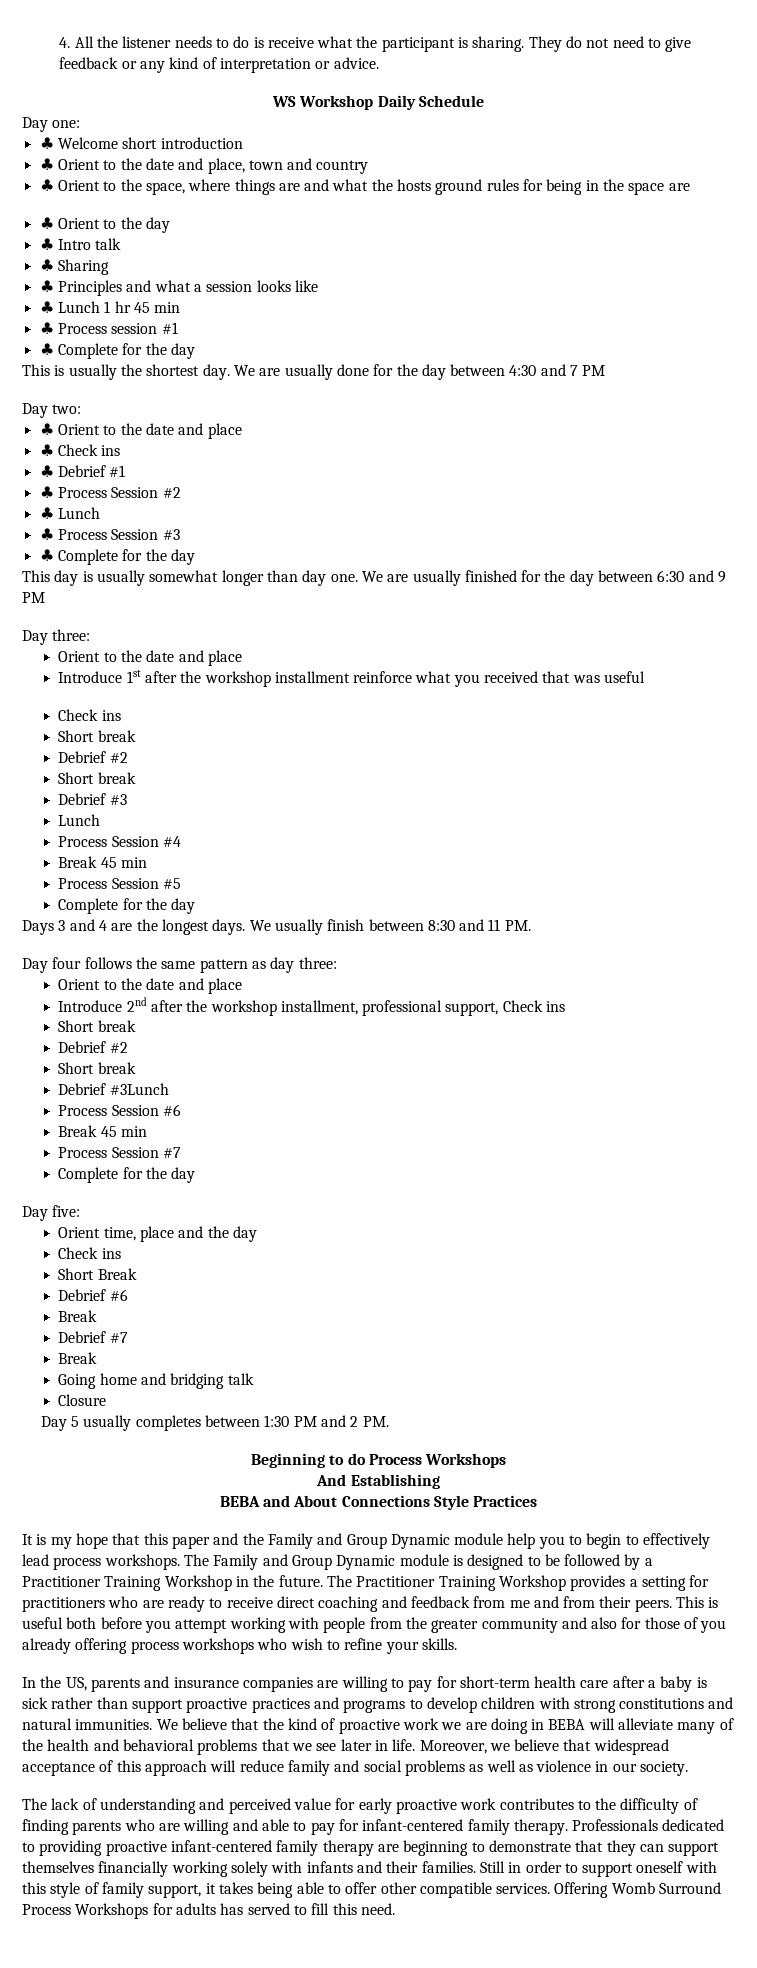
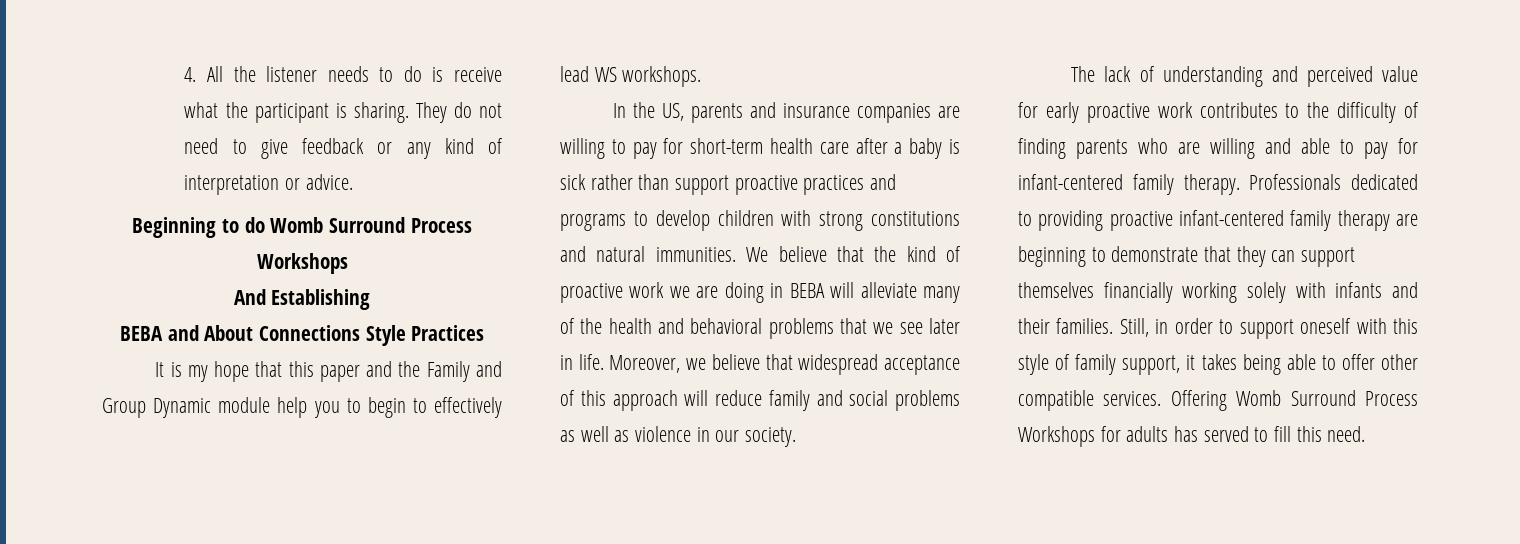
- WS Workshop Daily Schedule
- Day one:
- ♣ Welcome short introduction
- ♣ Orient to the date and place, town and country
- ♣ Orient to the space, where things are and what the hosts ground rules for being in the space are
- ♣ Orient to the day
- ♣ Intro talk
- ♣ Sharing
- ♣ Principles and what a session looks like
- ♣ Lunch 1 hr 45 min
- ♣ Process session #1
- ♣ Complete for the day
- This is usually the shortest day. We are usually done for the day between 4:30 and 7 PM
- Day two:
- ♣ Orient to the date and place
- ♣ Check ins
- ♣ Debrief #1
- ♣ Process Session #2
- ♣ Lunch
- ♣ Process Session #3
- ♣ Complete for the day
- This day is usually somewhat longer than day one. We are usually finished for the day between 6:30 and 9 PM
- Day three:
- Orient to the date and place
- Introduce 1st after the workshop installment reinforce what you received that was useful
- Check ins
- Short break
- Debrief #2
- Short break
- Debrief #3
- Lunch
- Process Session #4
- Break 45 min
- Process Session #5
- Complete for the day
- Days 3 and 4 are the longest days. We usually finish between 8:30 and 11 PM.
- Day four follows the same pattern as day three:
- Orient to the date and place
- Introduce 2nd after the workshop installment, professional support, Check ins
- Short break
- Debrief #2
- Short break
- Debrief #3Lunch
- Process Session #6
- Break 45 min
- Process Session #7
- Complete for the day
- Day five:
- Orient time, place and the day
- Check ins
- Short Break
- Debrief #6
- Break
- Debrief #7
- Break
- Going home and bridging talk
- Closure
- Day 5 usually completes between 1:30 PM and 2 PM.
- Beginning to do Process Workshops
+ Beginning to do Womb Surround Process Workshops
- It is my hope that this paper and the Family and Group Dynamic module help you to begin to effectively lead process workshops. The Family and Group Dynamic module is designed to be followed by a Practitioner Training Workshop in the future. The Practitioner Training Workshop provides a setting for practitioners who are ready to receive direct coaching and feedback from me and from their peers. This is useful both before you attempt working with people from the greater community and also for those of you already offering process workshops who wish to refine your skills.
+ It is my hope that this paper and the Family and Group Dynamic module help you to begin to effectively lead WS workshops.
- Still in order to support oneself with this style of family support, it takes being able to offer other compatible services.
+ Still, in order to support oneself with this style of family support, it takes being able to offer other compatible services.

